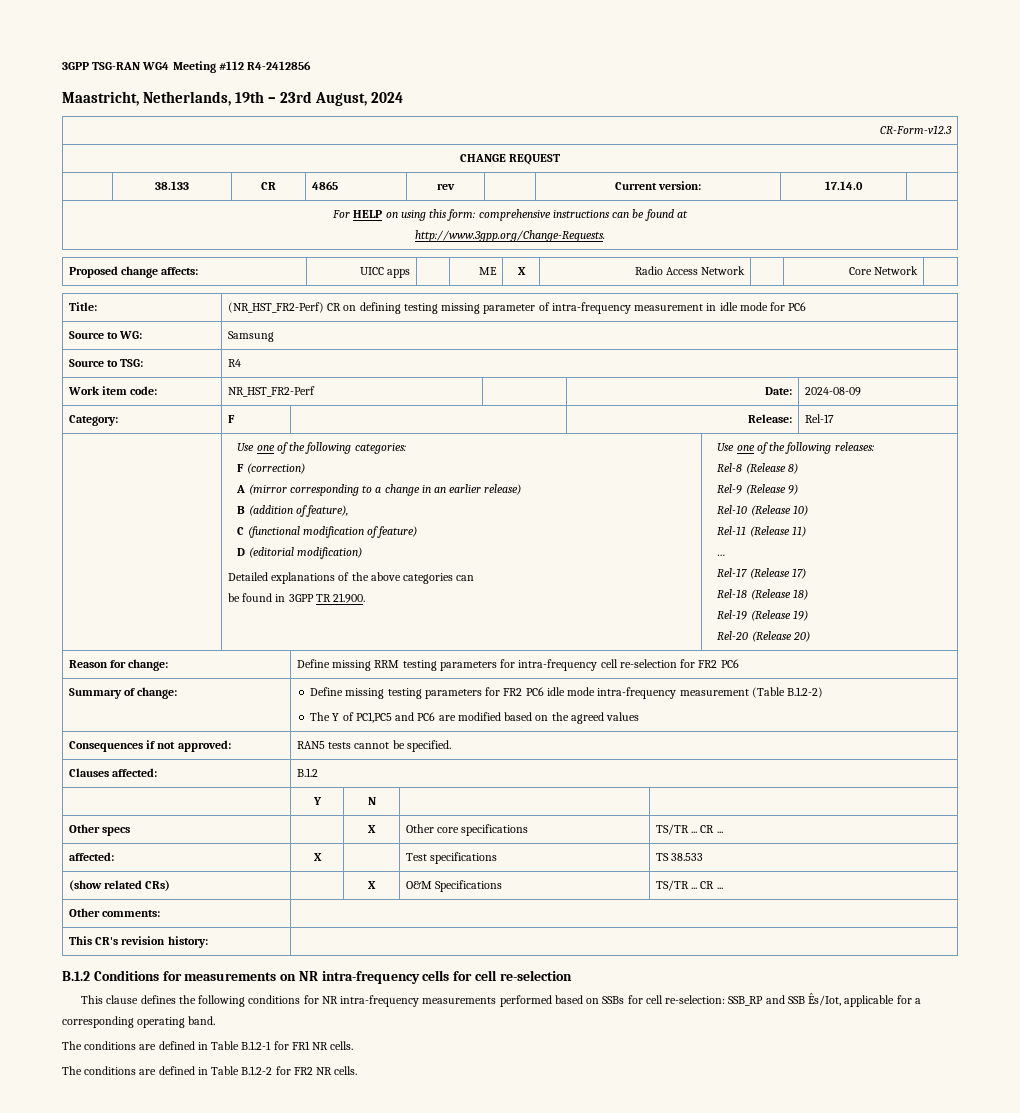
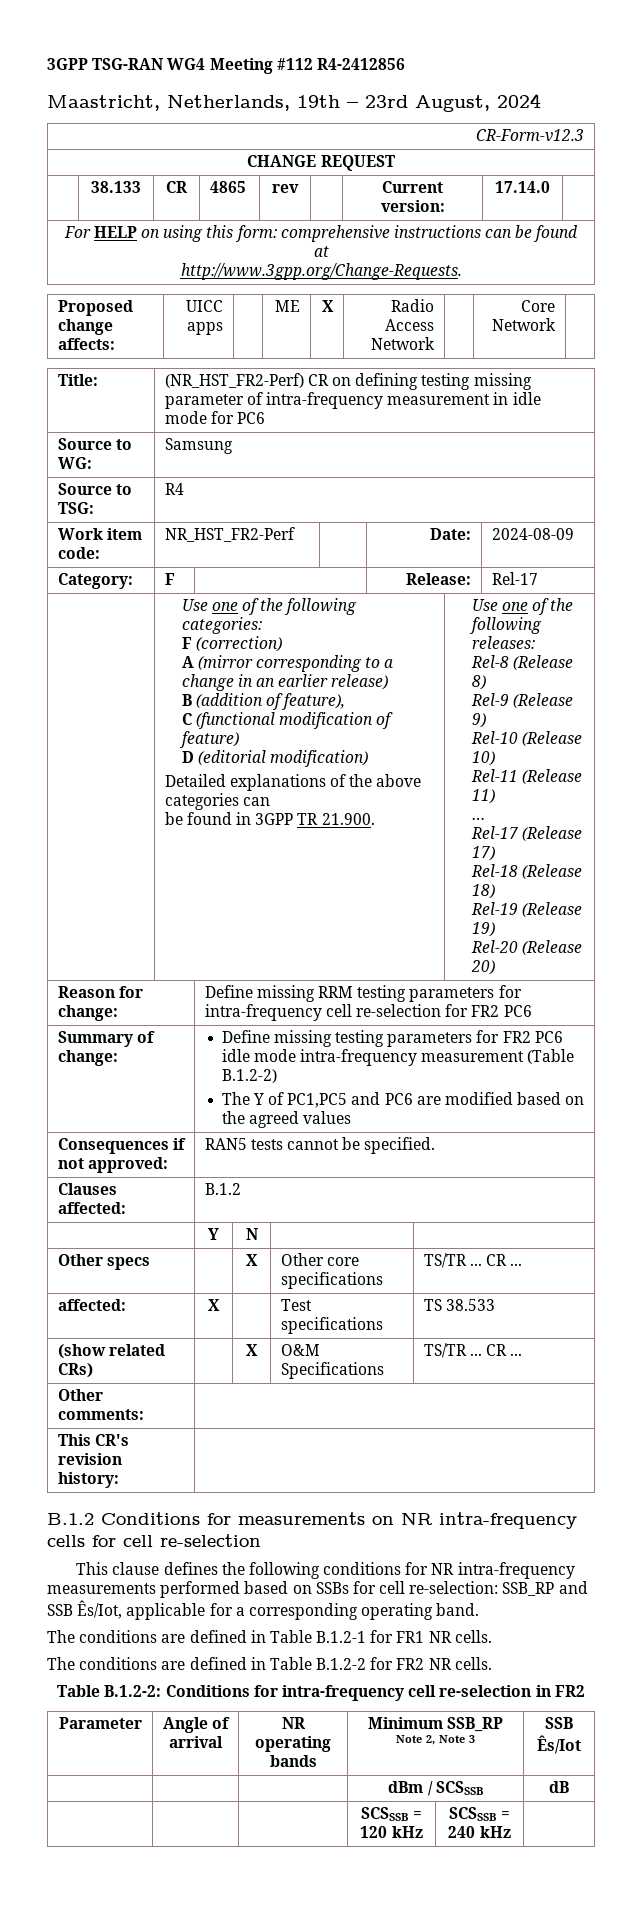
+ Table B.1.2-2: Conditions for intra-frequency cell re-selection in FR2
+ Parameter | Angle of arrival | NR operating bands | Minimum SSB_RP Note 2, Note 3 | SSB Ês/Iot
+ | | | dBm / SCSSSB | dB
+ | | | SCSSSB = 120 kHz | SCSSSB = 240 kHz |

